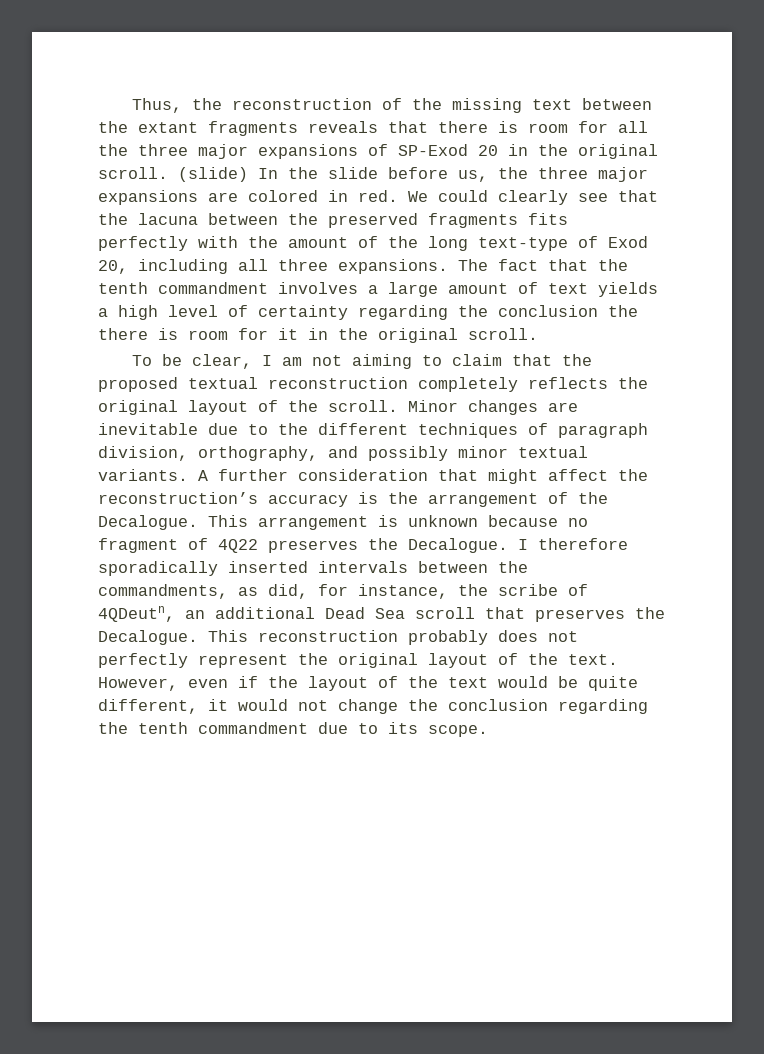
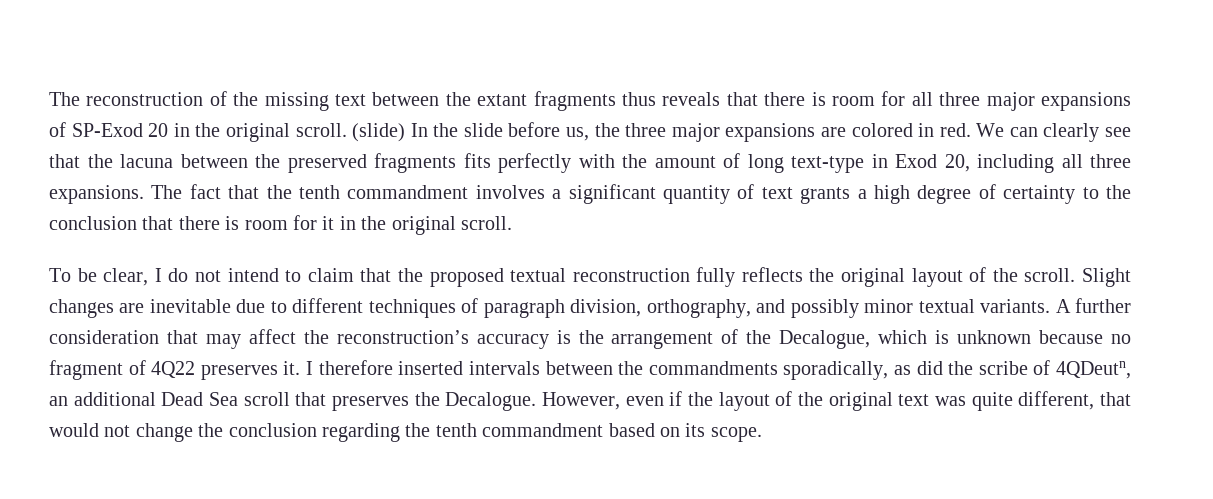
- Thus, the reconstruction of the missing text between the extant fragments reveals that there is room for all the three major expansions of SP-Exod 20 in the original scroll.
+ The reconstruction of the missing text between the extant fragments thus reveals that there is room for all three major expansions of SP-Exod 20 in the original scroll.
- We could clearly see that the lacuna between the preserved fragments fits perfectly with the amount of the long text-type of Exod 20, including all three expansions.
+ We can clearly see that the lacuna between the preserved fragments fits perfectly with the amount of long text-type in Exod 20, including all three expansions.
- The fact that the tenth commandment involves a large amount of text yields a high level of certainty regarding the conclusion the there is room for it in the original scroll.
+ The fact that the tenth commandment involves a significant quantity of text grants a high degree of certainty to the conclusion that there is room for it in the original scroll.
- To be clear, I am not aiming to claim that the proposed textual reconstruction completely reflects the original layout of the scroll.
+ To be clear, I do not intend to claim that the proposed textual reconstruction fully reflects the original layout of the scroll.
- Minor changes are inevitable due to the different techniques of paragraph division, orthography, and possibly minor textual variants.
+ Slight changes are inevitable due to different techniques of paragraph division, orthography, and possibly minor textual variants.
- A further consideration that might affect the reconstruction’s accuracy is the arrangement of the Decalogue. This arrangement is unknown because no fragment of 4Q22 preserves the Decalogue.
+ A further consideration that may affect the reconstruction’s accuracy is the arrangement of the Decalogue, which is unknown because no fragment of 4Q22 preserves it.
- I therefore sporadically inserted intervals between the commandments, as did, for instance, the scribe of 4QDeutn, an additional Dead Sea scroll that preserves the Decalogue.
+ I therefore inserted intervals between the commandments sporadically, as did the scribe of 4QDeutn, an additional Dead Sea scroll that preserves the Decalogue.
- This reconstruction probably does not perfectly represent the original layout of the text.
- However, even if the layout of the text would be quite different, it would not change the conclusion regarding the tenth commandment due to its scope.
+ However, even if the layout of the original text was quite different, that would not change the conclusion regarding the tenth commandment based on its scope.

